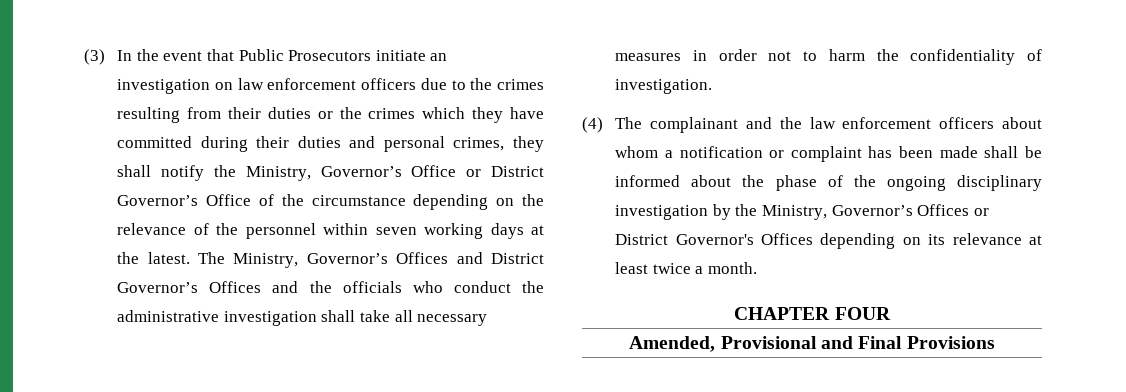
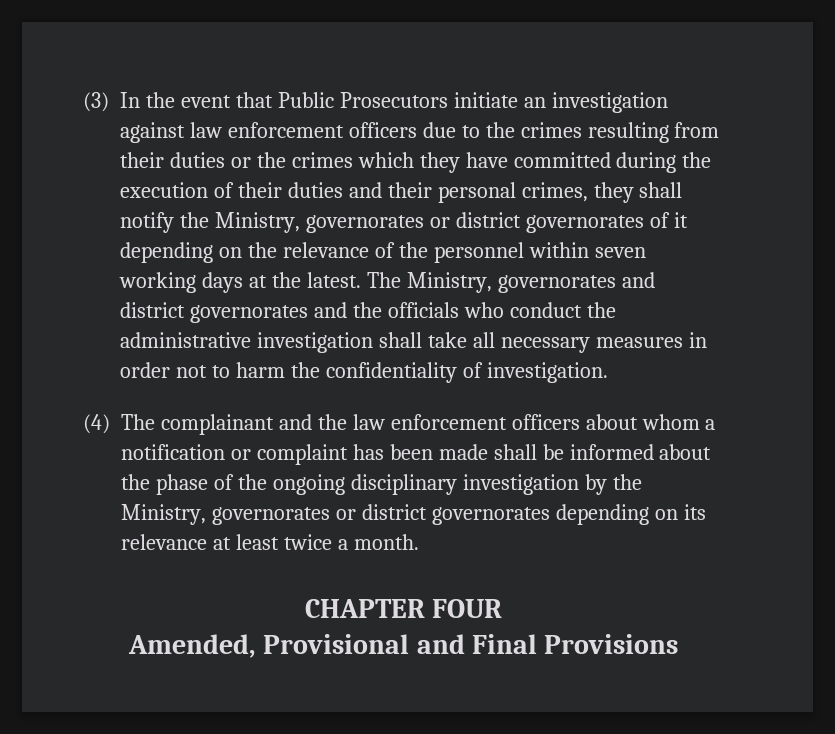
- (3) In the event that Public Prosecutors initiate an investigation on law enforcement officers due to the crimes resulting from their duties or the crimes which they have committed during their duties and personal crimes, they shall notify the Ministry, Governor’s Office or District Governor’s Office of the circumstance depending on the relevance of the personnel within seven working days at the latest.
+ (3) In the event that Public Prosecutors initiate an investigation against law enforcement officers due to the crimes resulting from their duties or the crimes which they have committed during the execution of their duties and their personal crimes, they shall notify the Ministry, governorates or district governorates of it depending on the relevance of the personnel within seven working days at the latest.
- The Ministry, Governor’s Offices and District Governor’s Offices and the officials who conduct the administrative investigation shall take all necessary measures in order not to harm the confidentiality of investigation.
+ The Ministry, governorates and district governorates and the officials who conduct the administrative investigation shall take all necessary measures in order not to harm the confidentiality of investigation.
- (4) The complainant and the law enforcement officers about whom a notification or complaint has been made shall be informed about the phase of the ongoing disciplinary investigation by the Ministry, Governor’s Offices or District Governor's Offices depending on its relevance at least twice a month.
+ (4) The complainant and the law enforcement officers about whom a notification or complaint has been made shall be informed about the phase of the ongoing disciplinary investigation by the Ministry, governorates or district governorates depending on its relevance at least twice a month.

